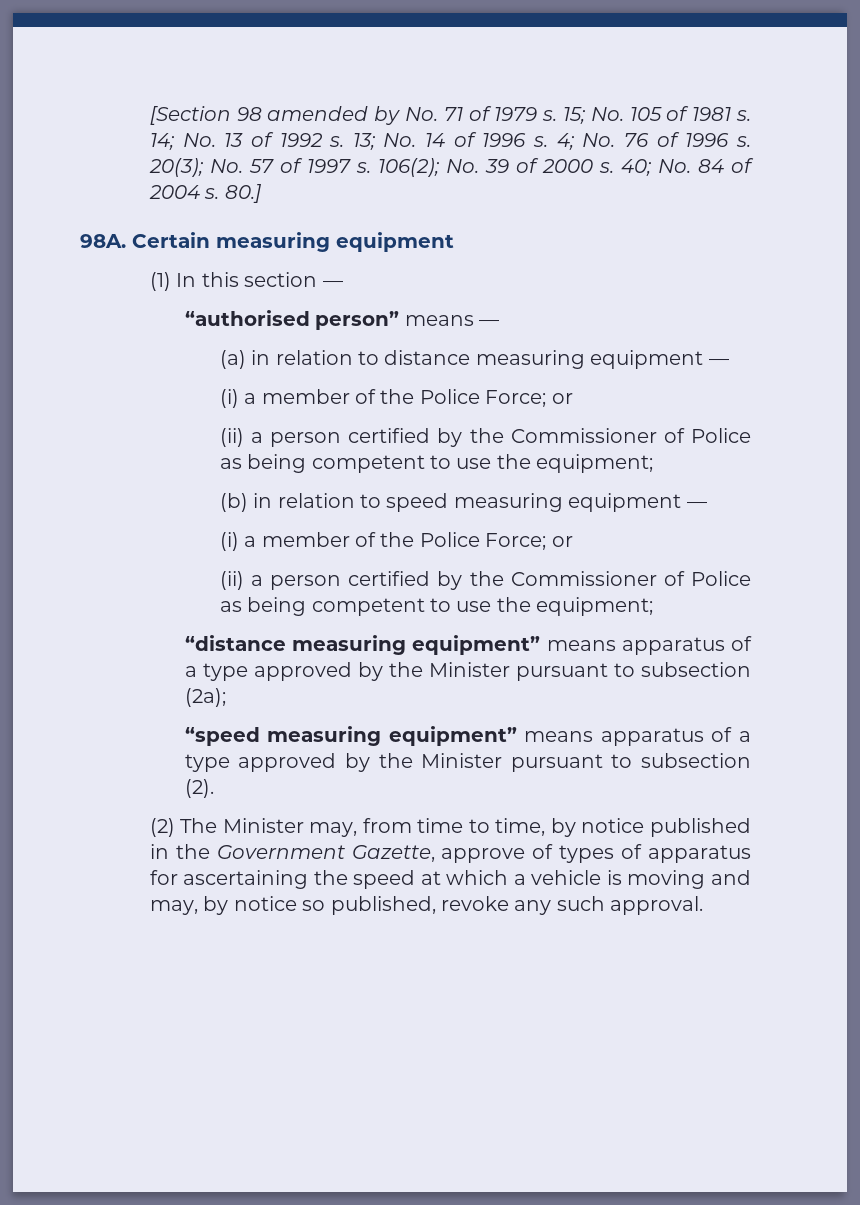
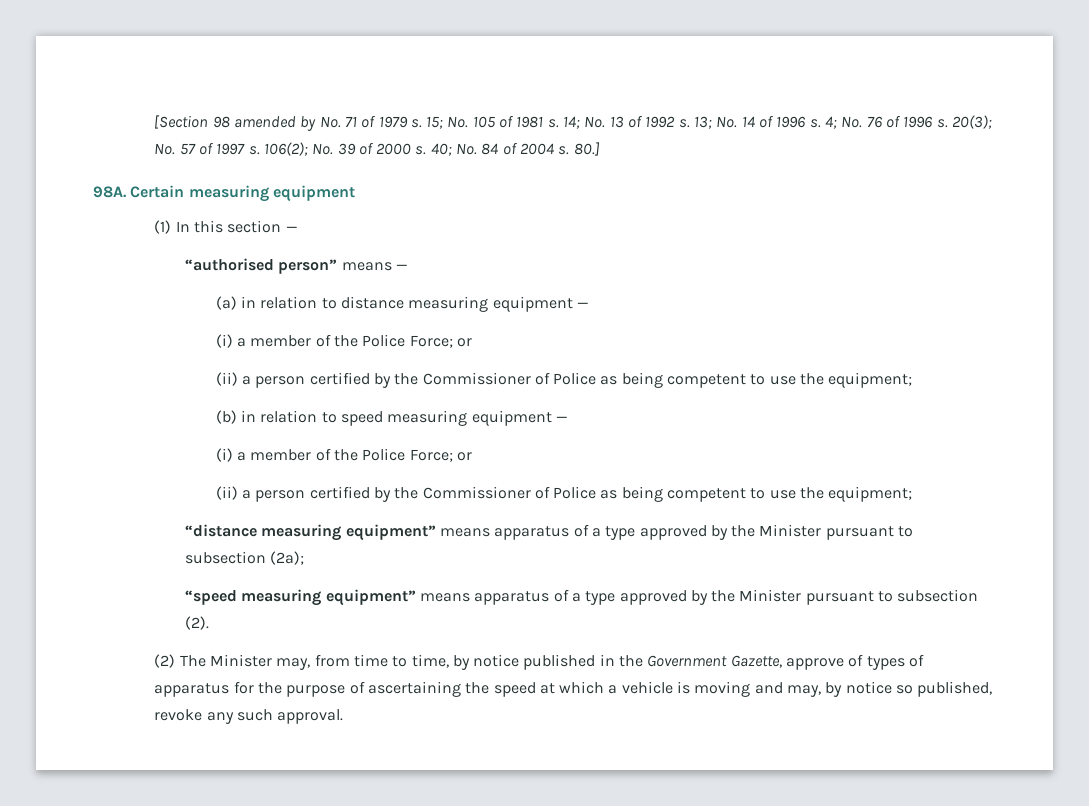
- (2) The Minister may, from time to time, by notice published in the Government Gazette, approve of types of apparatus for ascertaining the speed at which a vehicle is moving and may, by notice so published, revoke any such approval.
+ (2) The Minister may, from time to time, by notice published in the Government Gazette, approve of types of apparatus for the purpose of ascertaining the speed at which a vehicle is moving and may, by notice so published, revoke any such approval.

